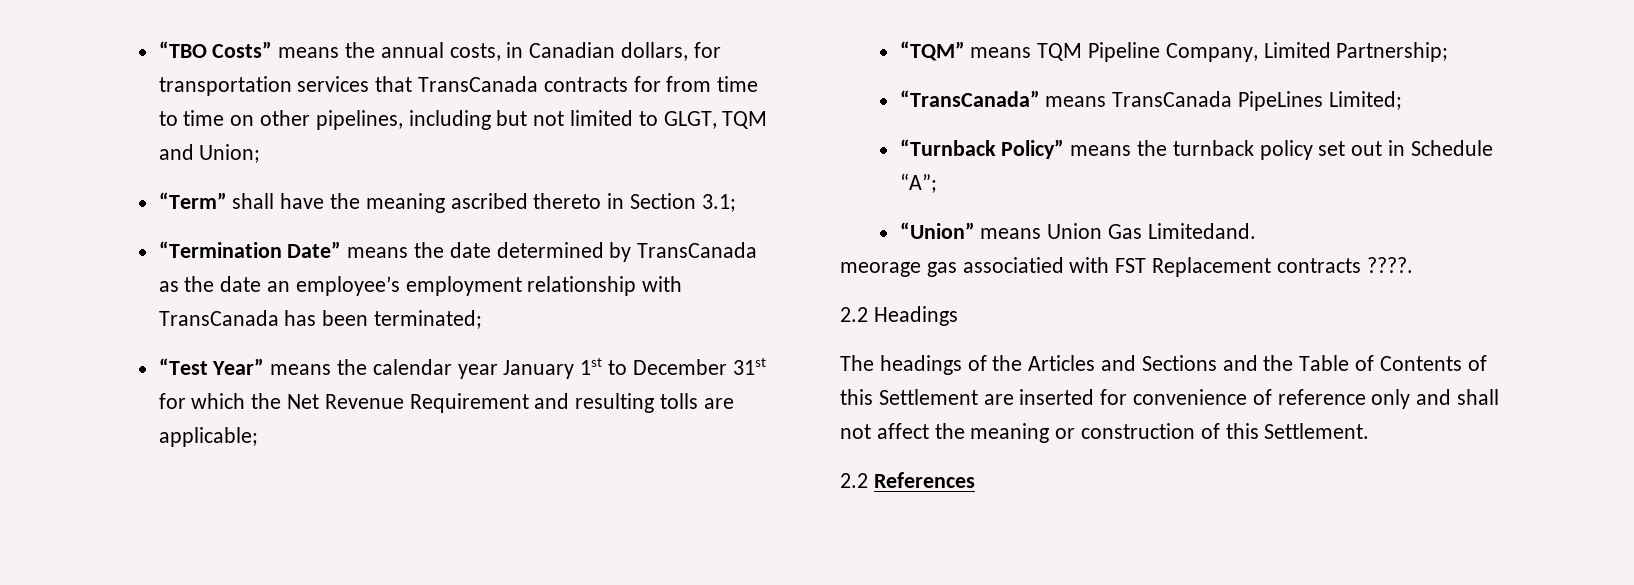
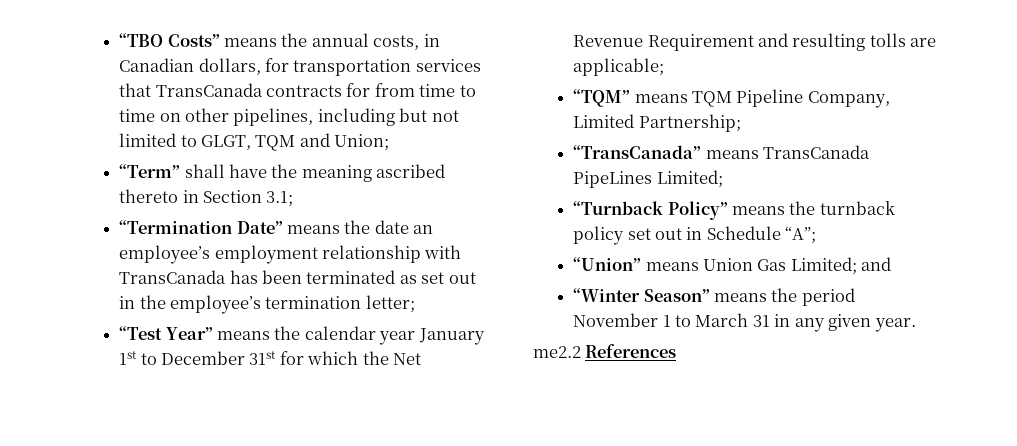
- “Termination Date” means the date determined by TransCanada as the date an employee’s employment relationship with TransCanada has been terminated;
+ “Termination Date” means the date an employee’s employment relationship with TransCanada has been terminated as set out in the employee’s termination letter;
- “Union” means Union Gas Limitedand.
- meorage gas associatied with FST Replacement contracts ????.
- 2.2 Headings
- The headings of the Articles and Sections and the Table of Contents of this Settlement are inserted for convenience of reference only and shall not affect the meaning or construction of this Settlement.
- 2.2 References
+ “Union” means Union Gas Limited; and
+ “Winter Season” means the period November 1 to March 31 in any given year.
+ me2.2 References

